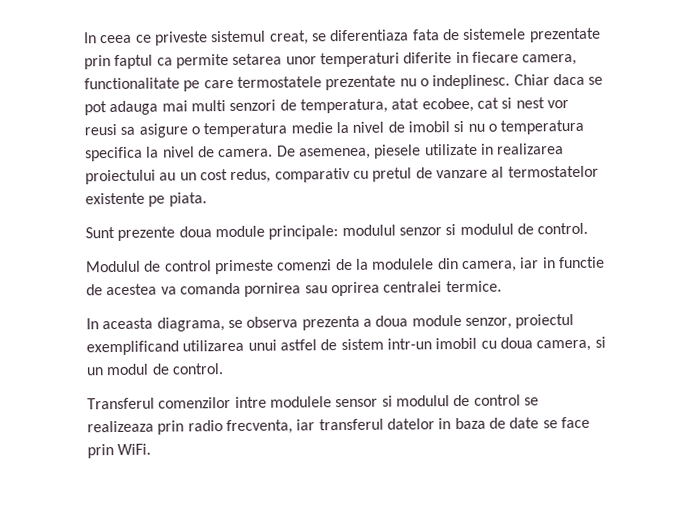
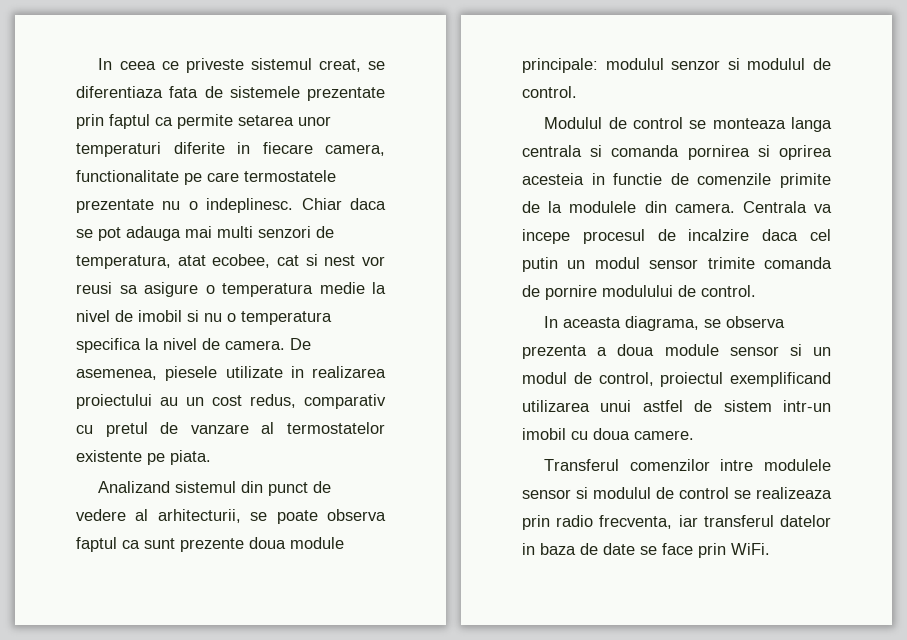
- Sunt prezente doua module principale: modulul senzor si modulul de control.
+ Analizand sistemul din punct de vedere al arhitecturii, se poate observa faptul ca sunt prezente doua module principale: modulul senzor si modulul de control.
- Modulul de control primeste comenzi de la modulele din camera, iar in functie de acestea va comanda pornirea sau oprirea centralei termice.
+ Modulul de control se monteaza langa centrala si comanda pornirea si oprirea acesteia in functie de comenzile primite de la modulele din camera. Centrala va incepe procesul de incalzire daca cel putin un modul sensor trimite comanda de pornire modulului de control.
- In aceasta diagrama, se observa prezenta a doua module senzor, proiectul exemplificand utilizarea unui astfel de sistem intr-un imobil cu doua camera, si un modul de control.
+ In aceasta diagrama, se observa prezenta a doua module sensor si un modul de control, proiectul exemplificand utilizarea unui astfel de sistem intr-un imobil cu doua camere.

